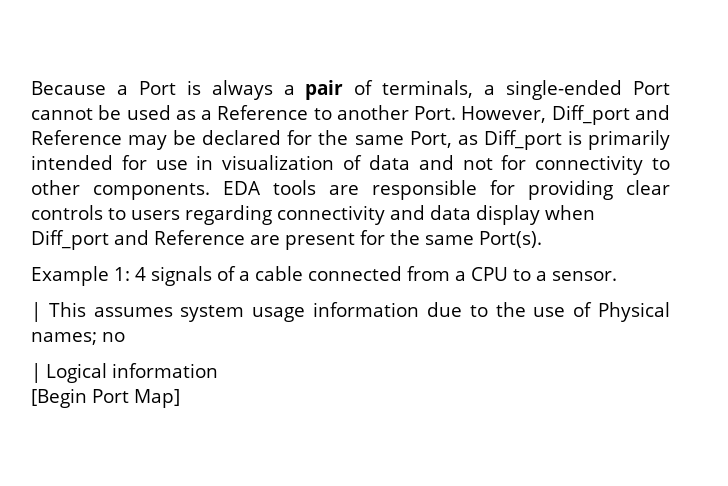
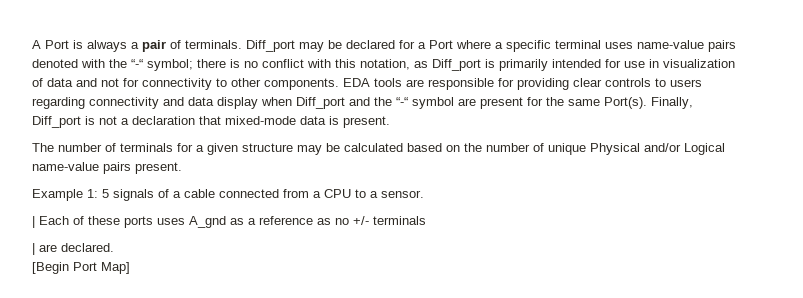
- Because a Port is always a pair of terminals, a single-ended Port cannot be used as a Reference to another Port. However, Diff_port and Reference may be declared for the same Port, as Diff_port is primarily intended for use in visualization of data and not for connectivity to other components.
+ A Port is always a pair of terminals. Diff_port may be declared for a Port where a specific terminal uses name-value pairs denoted with the “-“ symbol; there is no conflict with this notation, as Diff_port is primarily intended for use in visualization of data and not for connectivity to other components.
- EDA tools are responsible for providing clear controls to users regarding connectivity and data display when Diff_port and Reference are present for the same Port(s).
+ EDA tools are responsible for providing clear controls to users regarding connectivity and data display when Diff_port and the “-“ symbol are present for the same Port(s). Finally, Diff_port is not a declaration that mixed-mode data is present.
+ The number of terminals for a given structure may be calculated based on the number of unique Physical and/or Logical name-value pairs present.
- Example 1: 4 signals of a cable connected from a CPU to a sensor.
+ Example 1: 5 signals of a cable connected from a CPU to a sensor.
- | This assumes system usage information due to the use of Physical names; no
- | Logical information
+ | Each of these ports uses A_gnd as a reference as no +/- terminals
+ | are declared.

